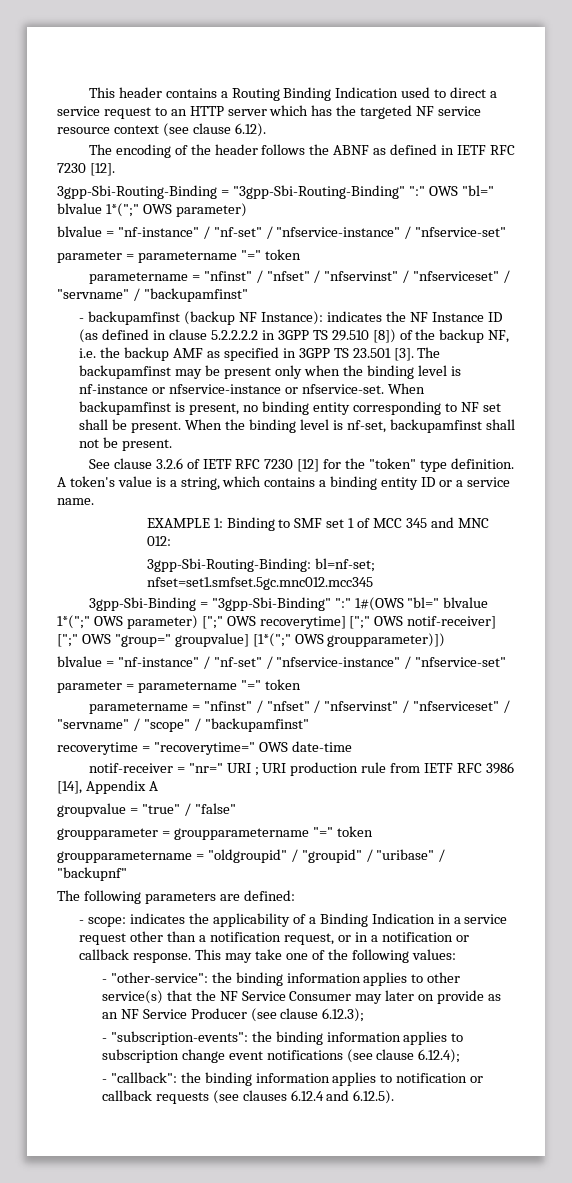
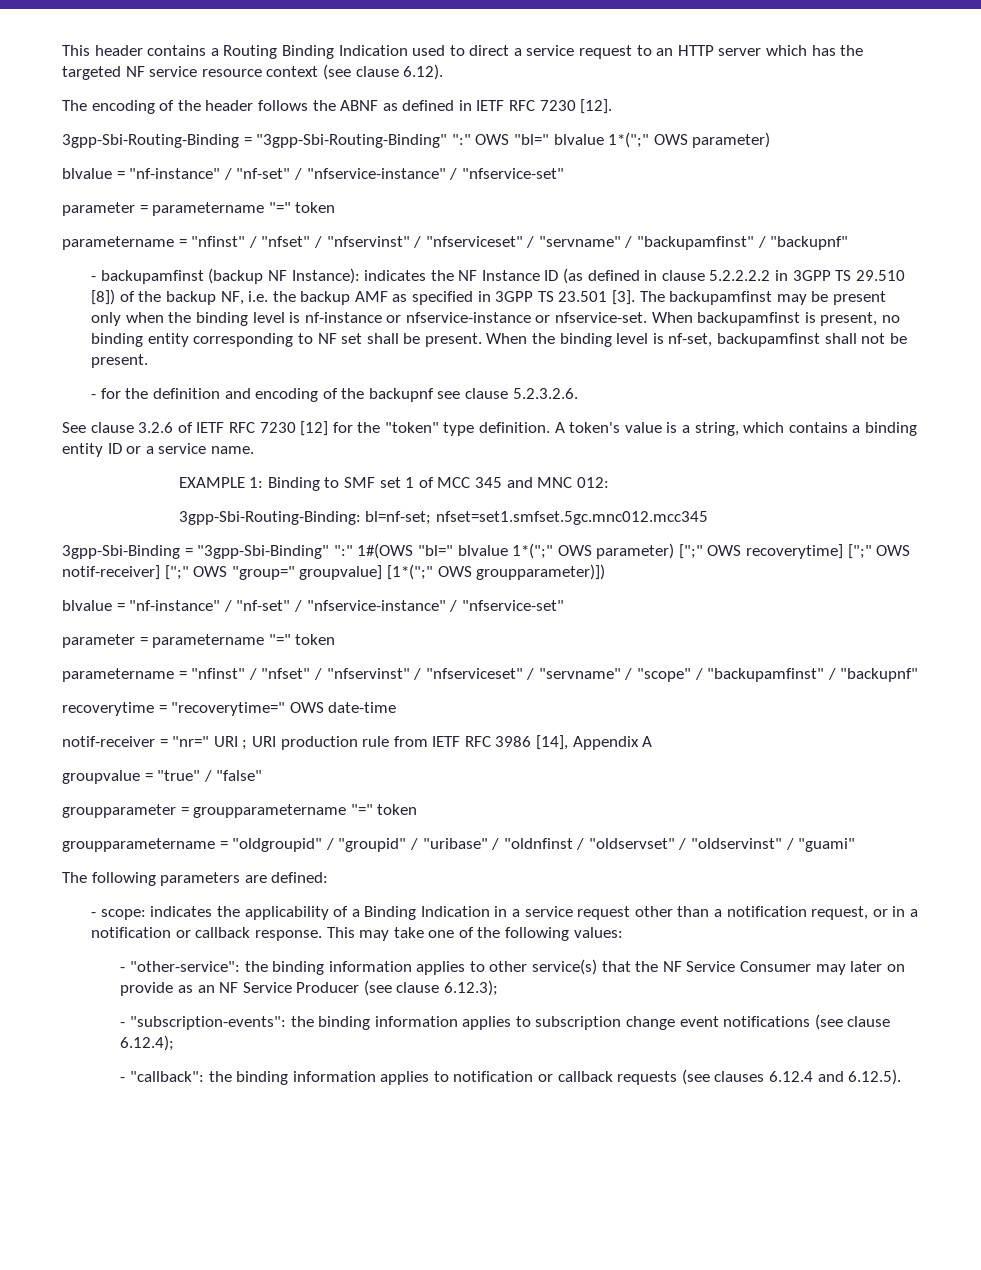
- parametername = "nfinst" / "nfset" / "nfservinst" / "nfserviceset" / "servname" / "backupamfinst"
+ parametername = "nfinst" / "nfset" / "nfservinst" / "nfserviceset" / "servname" / "backupamfinst" / "backupnf"
+ - for the definition and encoding of the backupnf see clause 5.2.3.2.6.
- parametername = "nfinst" / "nfset" / "nfservinst" / "nfserviceset" / "servname" / "scope" / "backupamfinst"
+ parametername = "nfinst" / "nfset" / "nfservinst" / "nfserviceset" / "servname" / "scope" / "backupamfinst" / "backupnf"
- groupparametername = "oldgroupid" / "groupid" / "uribase" / "backupnf"
+ groupparametername = "oldgroupid" / "groupid" / "uribase" / "oldnfinst / "oldservset" / "oldservinst" / "guami"

